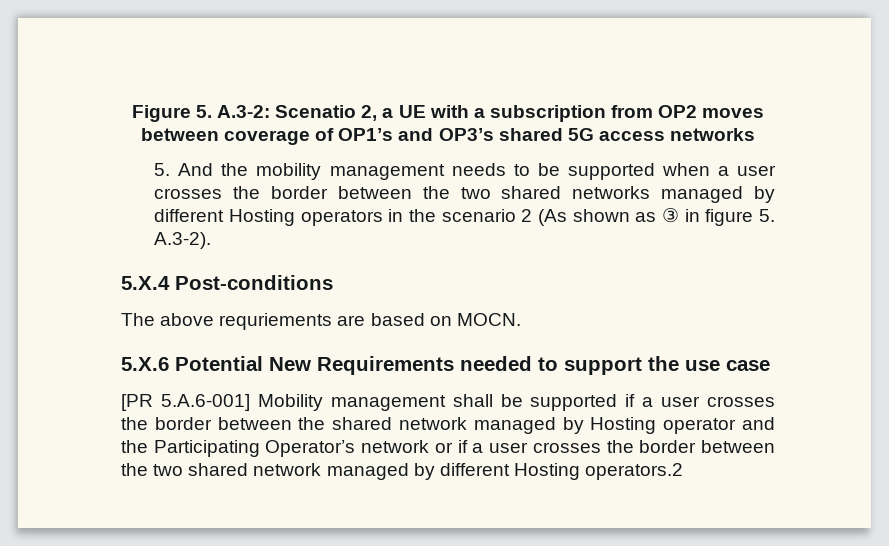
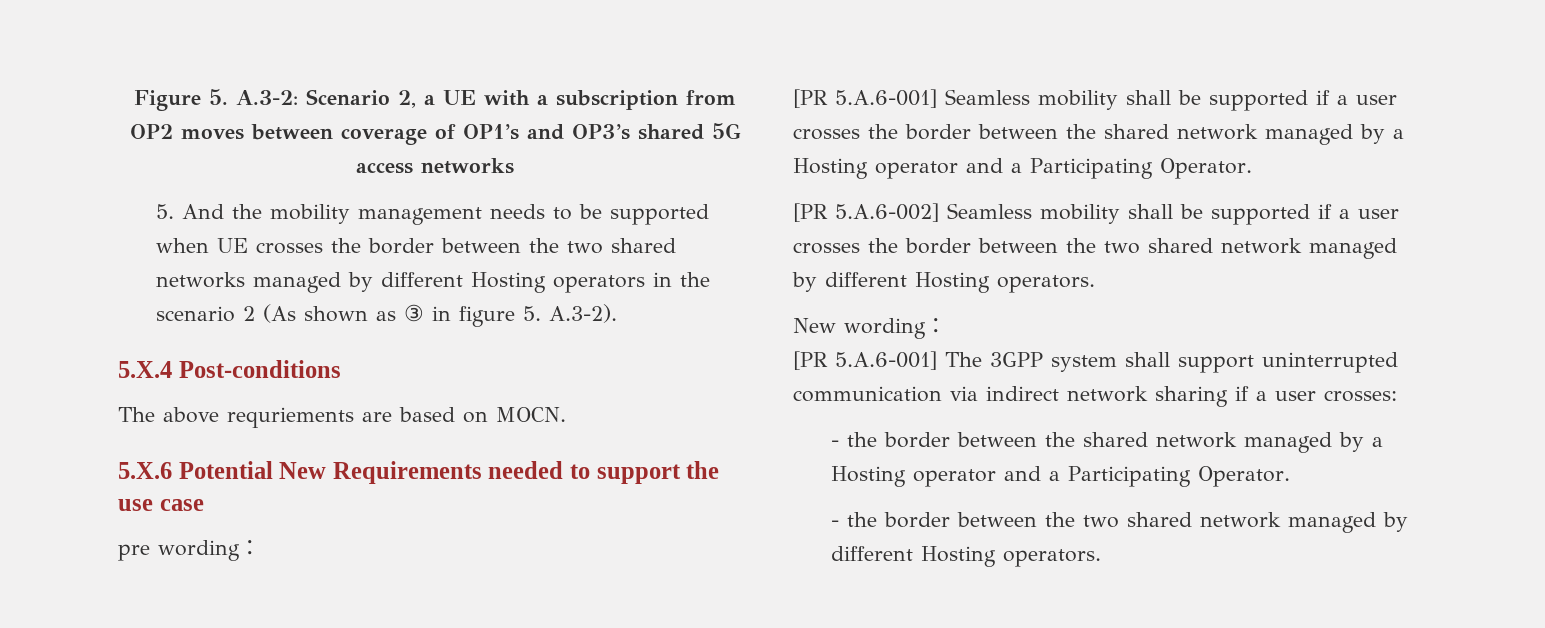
- Figure 5. A.3-2: Scenatio 2, a UE with a subscription from OP2 moves between coverage of OP1’s and OP3’s shared 5G access networks
+ Figure 5. A.3-2: Scenario 2, a UE with a subscription from OP2 moves between coverage of OP1’s and OP3’s shared 5G access networks
- 5. And the mobility management needs to be supported when a user crosses the border between the two shared networks managed by different Hosting operators in the scenario 2 (As shown as ③ in figure 5. A.3-2).
+ 5. And the mobility management needs to be supported when UE crosses the border between the two shared networks managed by different Hosting operators in the scenario 2 (As shown as ③ in figure 5. A.3-2).
- [PR 5.A.6-001] Mobility management shall be supported if a user crosses the border between the shared network managed by Hosting operator and the Participating Operator’s network or if a user crosses the border between the two shared network managed by different Hosting operators.2
+ pre wording：
+ [PR 5.A.6-001] Seamless mobility shall be supported if a user crosses the border between the shared network managed by a Hosting operator and a Participating Operator.
+ [PR 5.A.6-002] Seamless mobility shall be supported if a user crosses the border between the two shared network managed by different Hosting operators.
+ New wording：
+ [PR 5.A.6-001] The 3GPP system shall support uninterrupted communication via indirect network sharing if a user crosses:
+ - the border between the shared network managed by a Hosting operator and a Participating Operator.
+ - the border between the two shared network managed by different Hosting operators.

